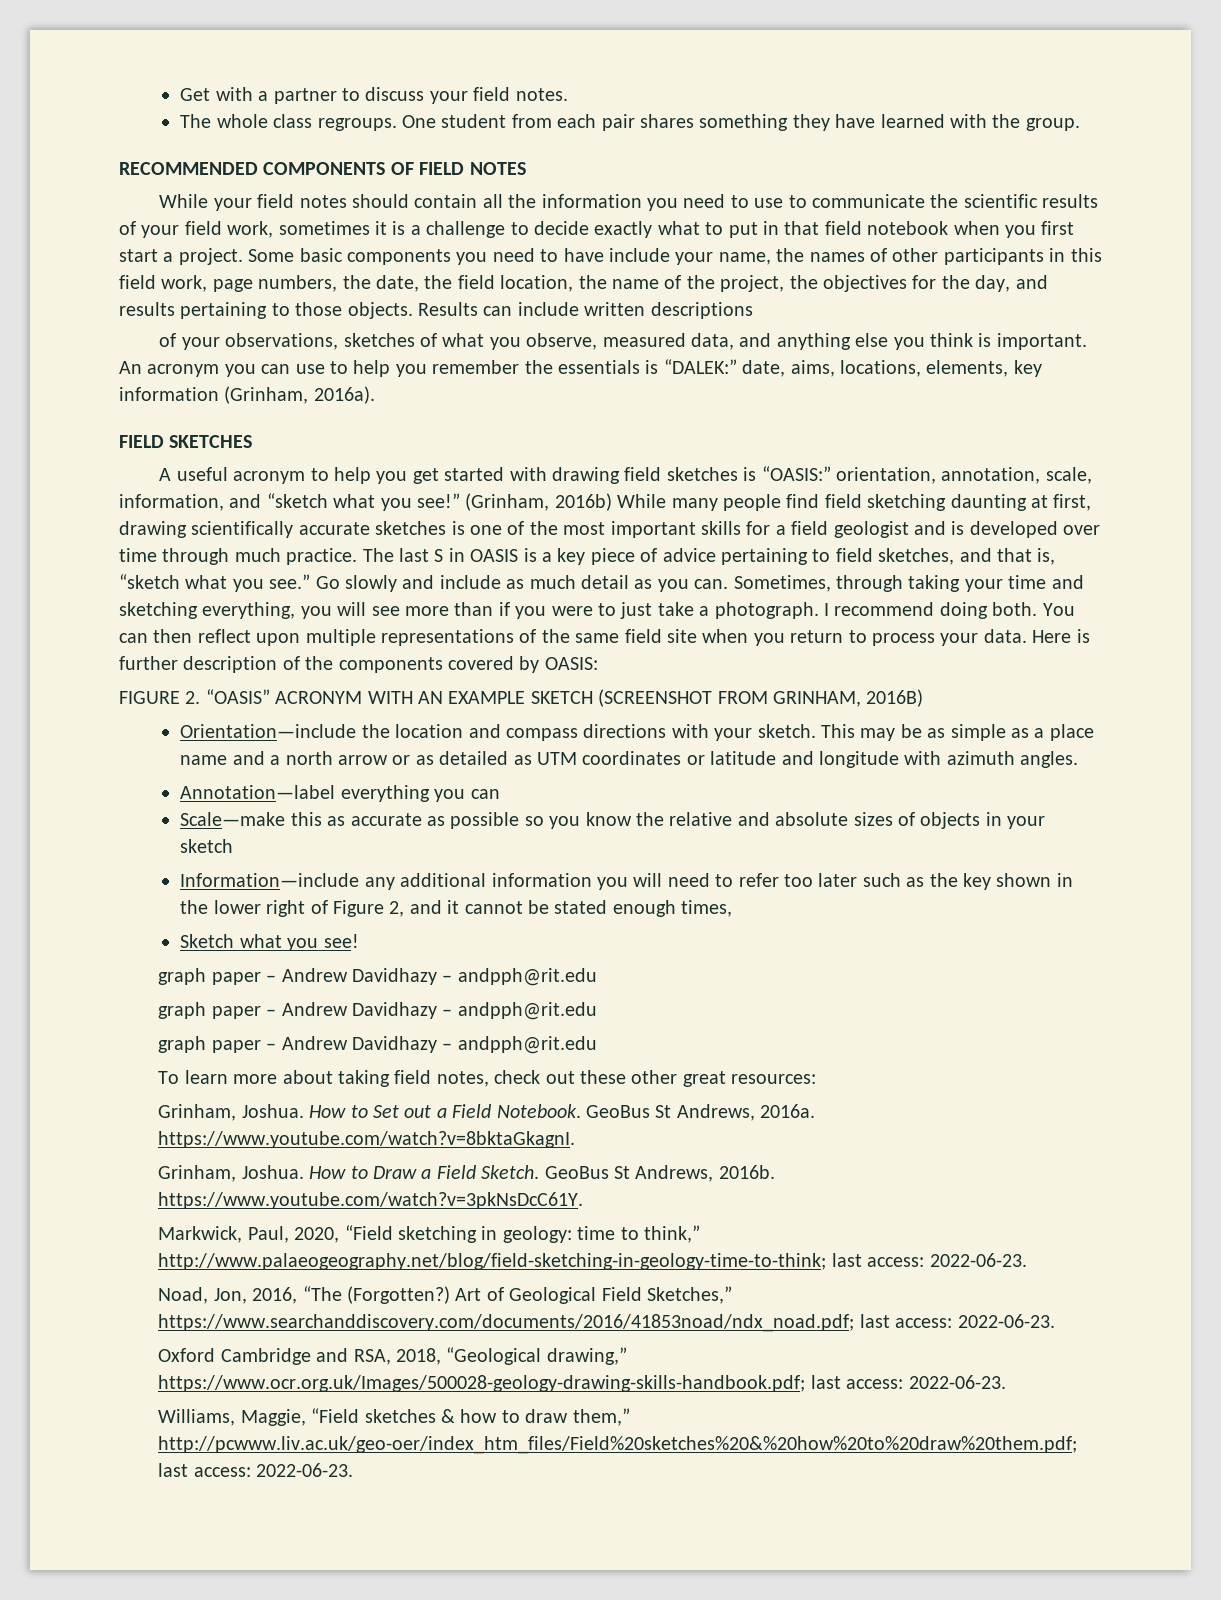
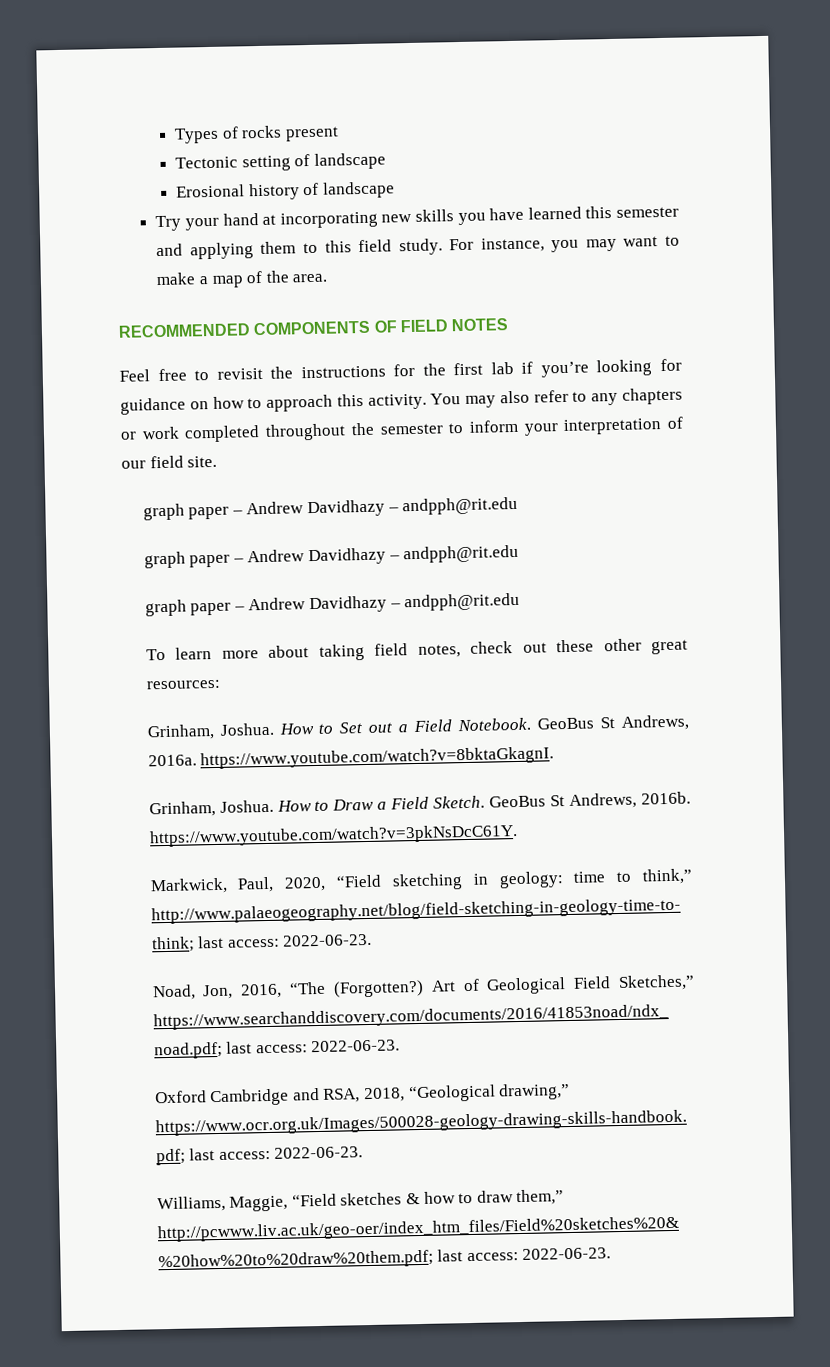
- Get with a partner to discuss your field notes.
- The whole class regroups. One student from each pair shares something they have learned with the group.
+ Types of rocks present
+ Tectonic setting of landscape
+ Erosional history of landscape
+ Try your hand at incorporating new skills you have learned this semester and applying them to this field study. For instance, you may want to make a map of the area.
- While your field notes should contain all the information you need to use to communicate the scientific results of your field work, sometimes it is a challenge to decide exactly what to put in that field notebook when you first start a project. Some basic components you need to have include your name, the names of other participants in this field work, page numbers, the date, the field location, the name of the project, the objectives for the day, and results pertaining to those objects. Results can include written descriptions
- of your observations, sketches of what you observe, measured data, and anything else you think is important. An acronym you can use to help you remember the essentials is “DALEK:” date, aims, locations, elements, key information (Grinham, 2016a).
- FIELD SKETCHES
- A useful acronym to help you get started with drawing field sketches is “OASIS:” orientation, annotation, scale, information, and “sketch what you see!” (Grinham, 2016b) While many people find field sketching daunting at first, drawing scientifically accurate sketches is one of the most important skills for a field geologist and is developed over time through much practice. The last S in OASIS is a key piece of advice pertaining to field sketches, and that is, “sketch what you see.” Go slowly and include as much detail as you can. Sometimes, through taking your time and sketching everything, you will see more than if you were to just take a photograph. I recommend doing both. You can then reflect upon multiple representations of the same field site when you return to process your data. Here is further description of the components covered by OASIS:
- FIGURE 2. “OASIS” ACRONYM WITH AN EXAMPLE SKETCH (SCREENSHOT FROM GRINHAM, 2016B)
- Orientation—include the location and compass directions with your sketch. This may be as simple as a place name and a north arrow or as detailed as UTM coordinates or latitude and longitude with azimuth angles.
- Annotation—label everything you can
- Scale—make this as accurate as possible so you know the relative and absolute sizes of objects in your sketch
- Information—include any additional information you will need to refer too later such as the key shown in the lower right of Figure 2, and it cannot be stated enough times,
- Sketch what you see!
+ Feel free to revisit the instructions for the first lab if you’re looking for guidance on how to approach this activity. You may also refer to any chapters or work completed throughout the semester to inform your interpretation of our field site.

